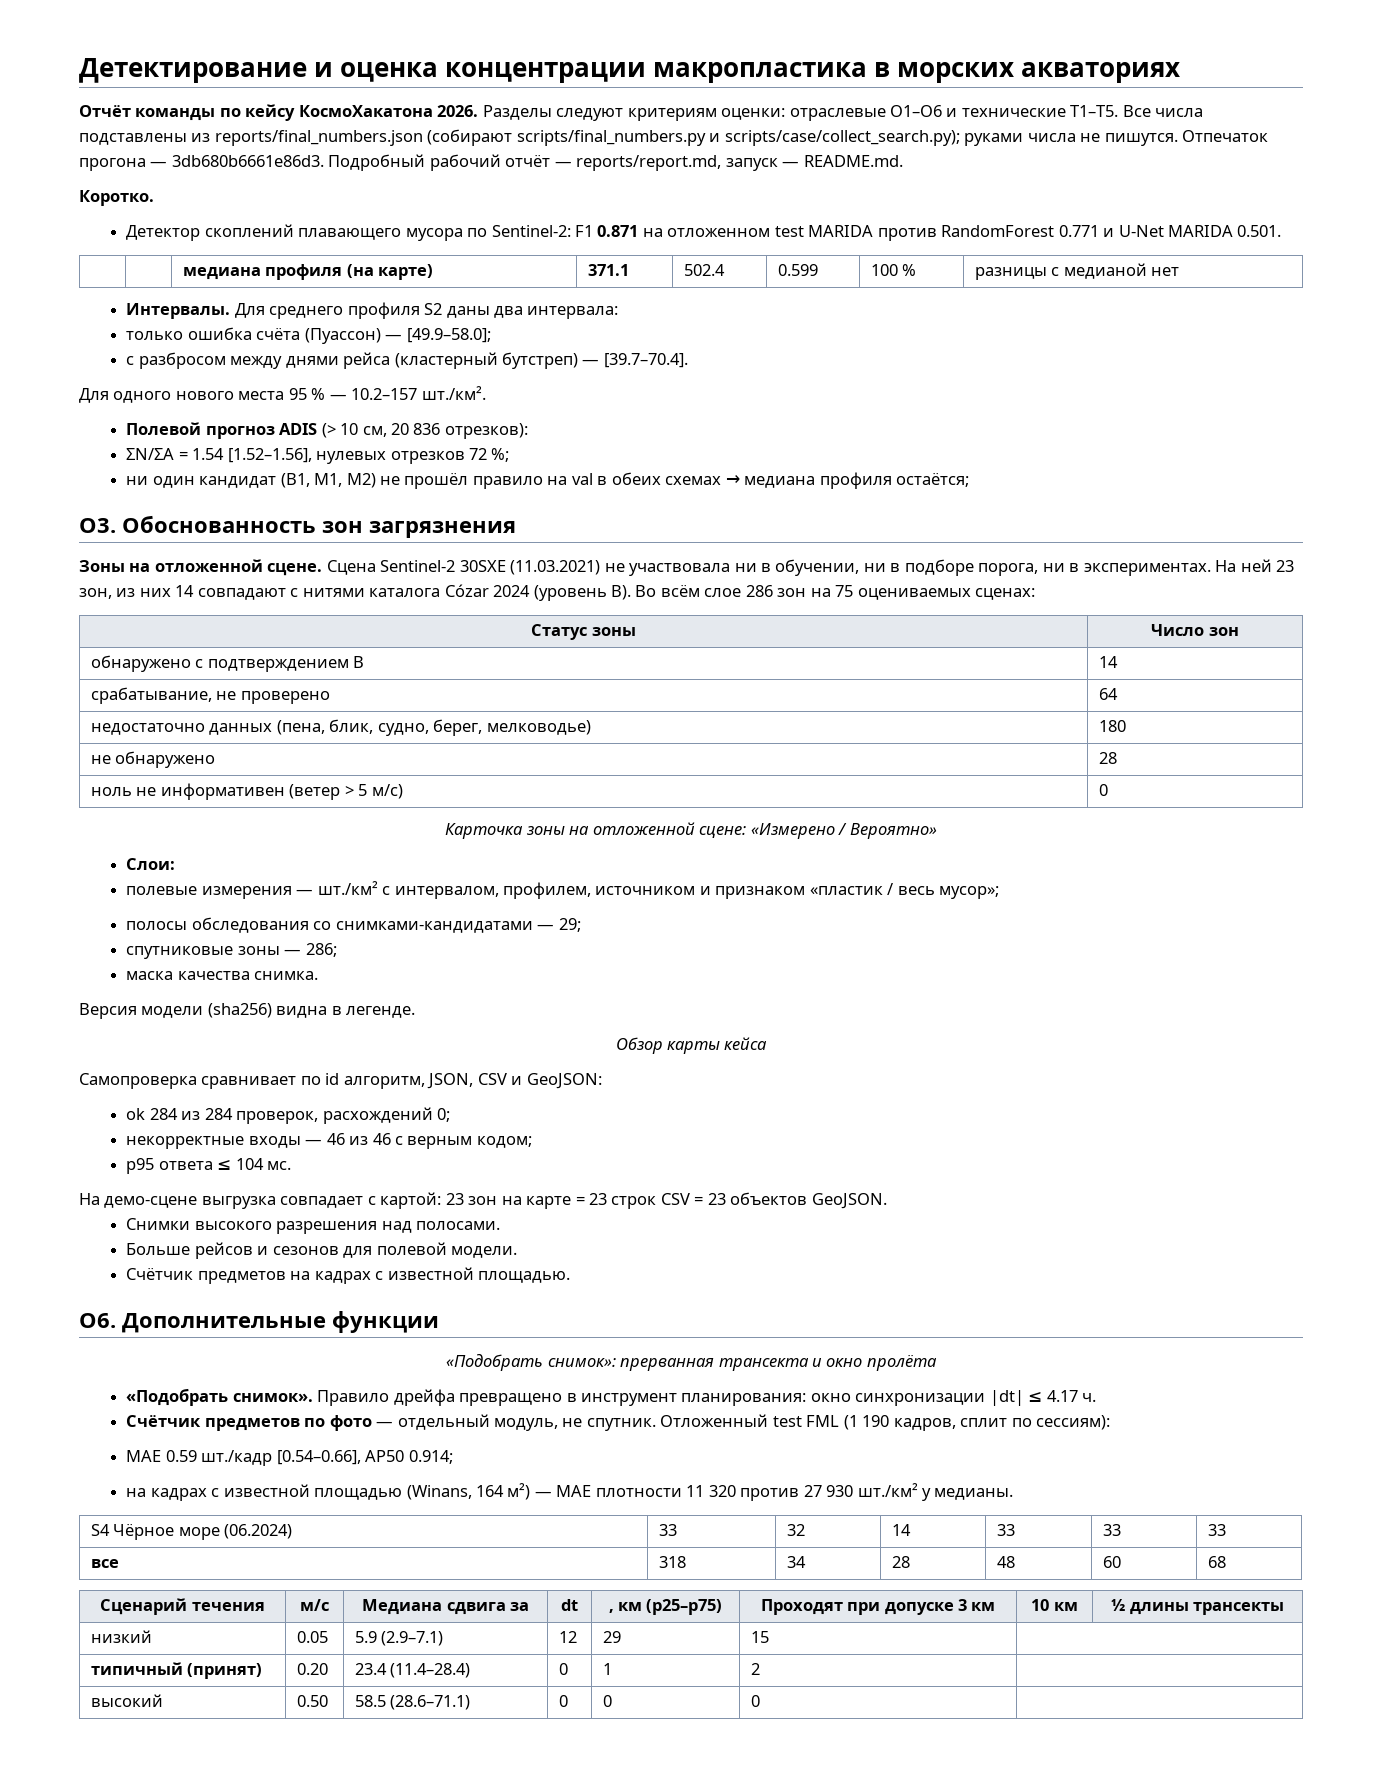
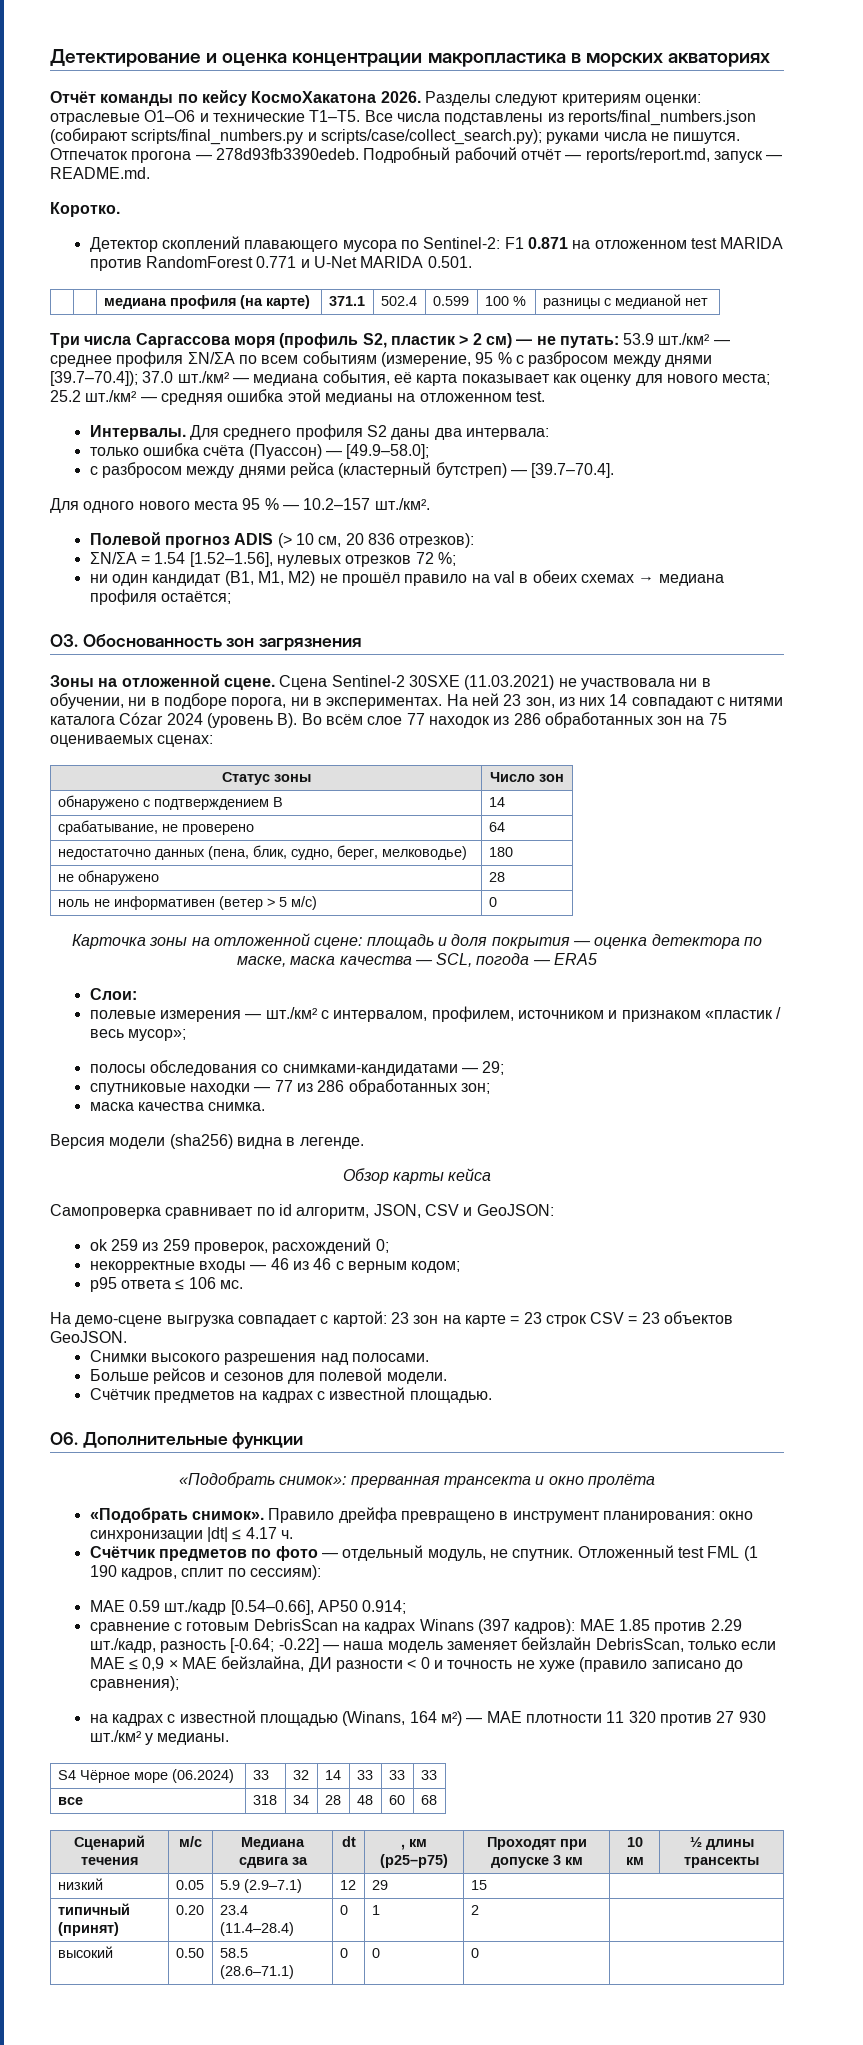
- Отпечаток прогона — 3db680b6661e86d3.
+ Отпечаток прогона — 278d93fb3390edeb.
+ Три числа Саргассова моря (профиль S2, пластик > 2 см) — не путать: 53.9 шт./км² — среднее профиля ΣN/ΣA по всем событиям (измерение, 95 % с разбросом между днями [39.7–70.4]); 37.0 шт./км² — медиана события, её карта показывает как оценку для нового места; 25.2 шт./км² — средняя ошибка этой медианы на отложенном test.
- На ней 23 зон, из них 14 совпадают с нитями каталога Cózar 2024 (уровень B). Во всём слое 286 зон на 75 оцениваемых сценах:
+ На ней 23 зон, из них 14 совпадают с нитями каталога Cózar 2024 (уровень B). Во всём слое 77 находок из 286 обработанных зон на 75 оцениваемых сценах:
- Карточка зоны на отложенной сцене: «Измерено / Вероятно»
+ Карточка зоны на отложенной сцене: площадь и доля покрытия — оценка детектора по маске, маска качества — SCL, погода — ERA5
- спутниковые зоны — 286;
+ спутниковые находки — 77 из 286 обработанных зон;
- ok 284 из 284 проверок, расхождений 0;
+ ok 259 из 259 проверок, расхождений 0;
- p95 ответа ≤ 104 мс.
+ p95 ответа ≤ 106 мс.
+ сравнение с готовым DebrisScan на кадрах Winans (397 кадров): MAE 1.85 против 2.29 шт./кадр, разность [-0.64; -0.22] — наша модель заменяет бейзлайн DebrisScan, только если MAE ≤ 0,9 × MAE бейзлайна, ДИ разности < 0 и точность не хуже (правило записано до сравнения);

